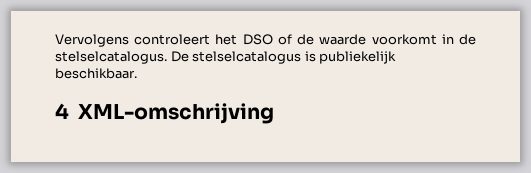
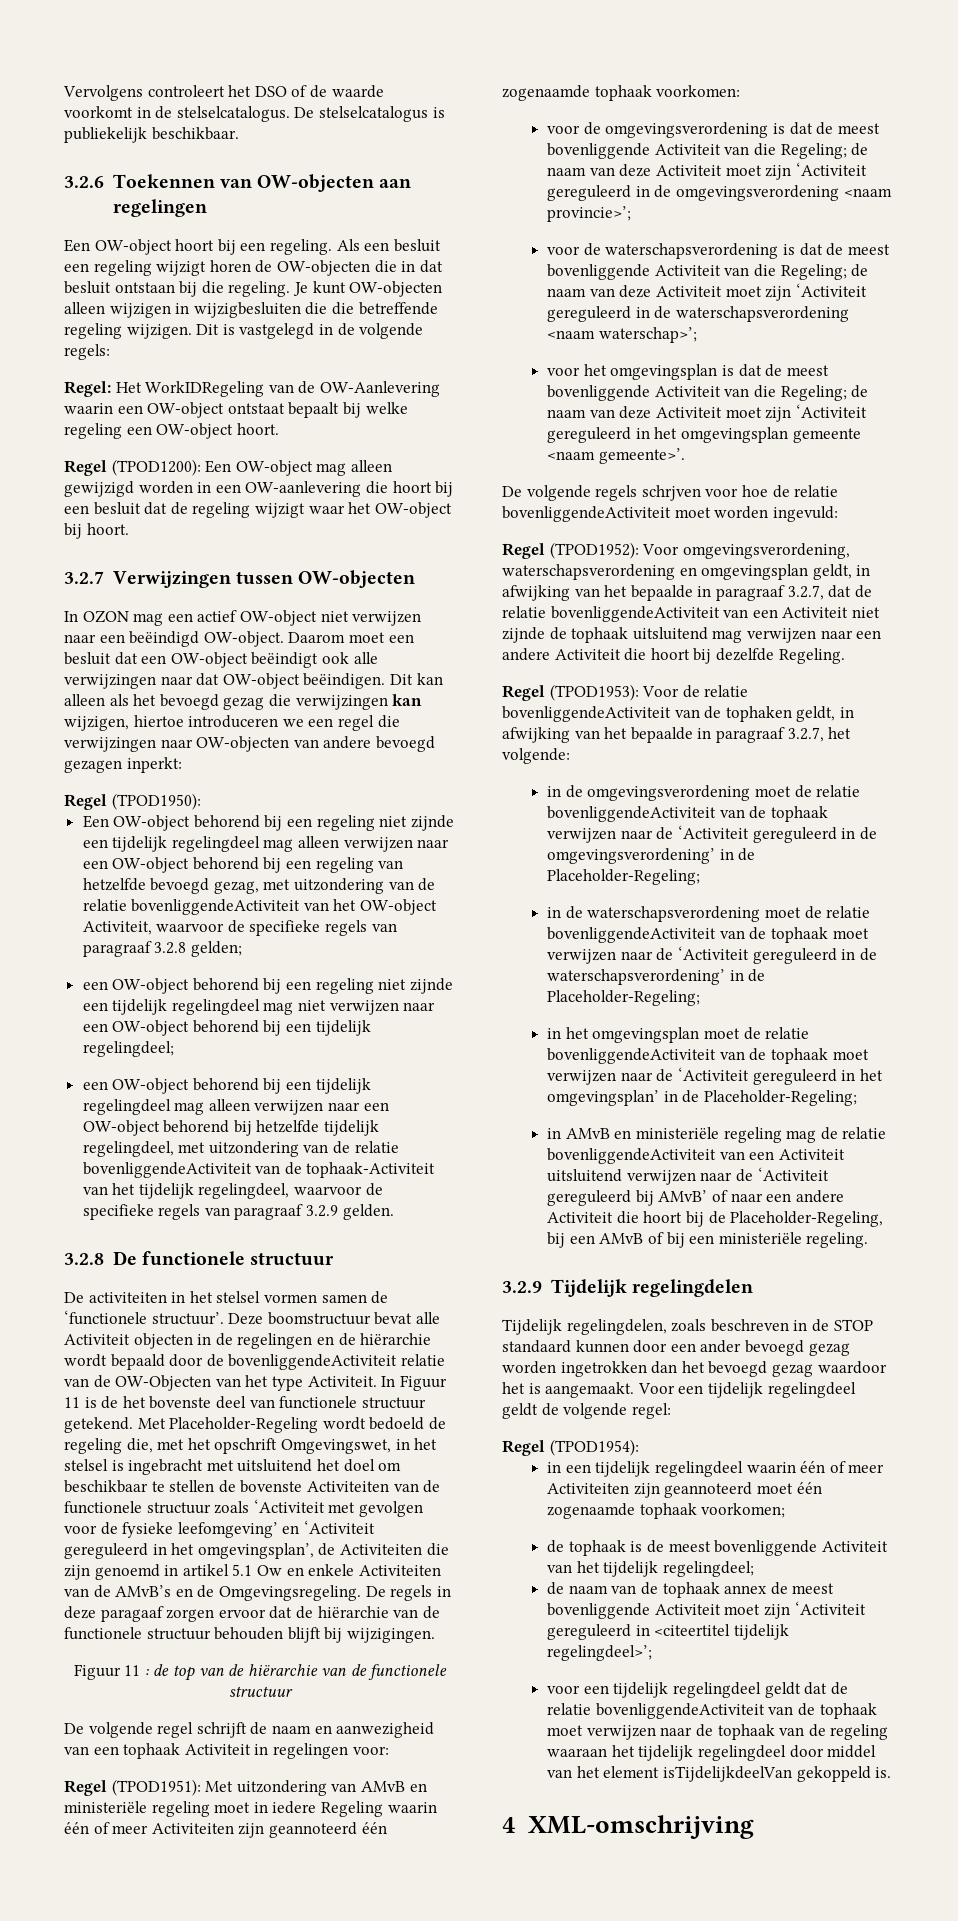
+ 3.2.6 Toekennen van OW-objecten aan regelingen
+ Een OW-object hoort bij een regeling. Als een besluit een regeling wijzigt horen de OW-objecten die in dat besluit ontstaan bij die regeling. Je kunt OW-objecten alleen wijzigen in wijzigbesluiten die die betreffende regeling wijzigen. Dit is vastgelegd in de volgende regels:
+ Regel: Het WorkIDRegeling van de OW-Aanlevering waarin een OW-object ontstaat bepaalt bij welke regeling een OW-object hoort.
+ Regel (TPOD1200): Een OW-object mag alleen gewijzigd worden in een OW-aanlevering die hoort bij een besluit dat de regeling wijzigt waar het OW-object bij hoort.
+ 3.2.7 Verwijzingen tussen OW-objecten
+ In OZON mag een actief OW-object niet verwijzen naar een beëindigd OW-object. Daarom moet een besluit dat een OW-object beëindigt ook alle verwijzingen naar dat OW-object beëindigen. Dit kan alleen als het bevoegd gezag die verwijzingen kan wijzigen, hiertoe introduceren we een regel die verwijzingen naar OW-objecten van andere bevoegd gezagen inperkt:
+ Regel (TPOD1950):
+ Een OW-object behorend bij een regeling niet zijnde een tijdelijk regelingdeel mag alleen verwijzen naar een OW-object behorend bij een regeling van hetzelfde bevoegd gezag, met uitzondering van de relatie bovenliggendeActiviteit van het OW-object Activiteit, waarvoor de specifieke regels van paragraaf 3.2.8 gelden;
+ een OW-object behorend bij een regeling niet zijnde een tijdelijk regelingdeel mag niet verwijzen naar een OW-object behorend bij een tijdelijk regelingdeel;
+ een OW-object behorend bij een tijdelijk regelingdeel mag alleen verwijzen naar een OW-object behorend bij hetzelfde tijdelijk regelingdeel, met uitzondering van de relatie bovenliggendeActiviteit van de tophaak-Activiteit van het tijdelijk regelingdeel, waarvoor de specifieke regels van paragraaf 3.2.9 gelden.
+ 3.2.8 De functionele structuur
+ De activiteiten in het stelsel vormen samen de ‘functionele structuur’. Deze boomstructuur bevat alle Activiteit objecten in de regelingen en de hiërarchie wordt bepaald door de bovenliggendeActiviteit relatie van de OW-Objecten van het type Activiteit. In Figuur 11 is de het bovenste deel van functionele structuur getekend. Met Placeholder-Regeling wordt bedoeld de regeling die, met het opschrift Omgevingswet, in het stelsel is ingebracht met uitsluitend het doel om beschikbaar te stellen de bovenste Activiteiten van de functionele structuur zoals ‘Activiteit met gevolgen voor de fysieke leefomgeving’ en ‘Activiteit gereguleerd in het omgevingsplan’, de Activiteiten die zijn genoemd in artikel 5.1 Ow en enkele Activiteiten van de AMvB’s en de Omgevingsregeling. De regels in deze paragaaf zorgen ervoor dat de hiërarchie van de functionele structuur behouden blijft bij wijzigingen.
+ Figuur 11 : de top van de hiërarchie van de functionele structuur
+ De volgende regel schrijft de naam en aanwezigheid van een tophaak Activiteit in regelingen voor:
+ Regel (TPOD1951): Met uitzondering van AMvB en ministeriële regeling moet in iedere Regeling waarin één of meer Activiteiten zijn geannoteerd één zogenaamde tophaak voorkomen:
+ voor de omgevingsverordening is dat de meest bovenliggende Activiteit van die Regeling; de naam van deze Activiteit moet zijn ‘Activiteit gereguleerd in de omgevingsverordening <naam provincie>’;
+ voor de waterschapsverordening is dat de meest bovenliggende Activiteit van die Regeling; de naam van deze Activiteit moet zijn ‘Activiteit gereguleerd in de waterschapsverordening <naam waterschap>’;
+ voor het omgevingsplan is dat de meest bovenliggende Activiteit van die Regeling; de naam van deze Activiteit moet zijn ‘Activiteit gereguleerd in het omgevingsplan gemeente <naam gemeente>’.
+ De volgende regels schrjven voor hoe de relatie bovenliggendeActiviteit moet worden ingevuld:
+ Regel (TPOD1952): Voor omgevingsverordening, waterschapsverordening en omgevingsplan geldt, in afwijking van het bepaalde in paragraaf 3.2.7, dat de relatie bovenliggendeActiviteit van een Activiteit niet zijnde de tophaak uitsluitend mag verwijzen naar een andere Activiteit die hoort bij dezelfde Regeling.
+ Regel (TPOD1953): Voor de relatie bovenliggendeActiviteit van de tophaken geldt, in afwijking van het bepaalde in paragraaf 3.2.7, het volgende:
+ in de omgevingsverordening moet de relatie bovenliggendeActiviteit van de tophaak verwijzen naar de ‘Activiteit gereguleerd in de omgevingsverordening’ in de Placeholder-Regeling;
+ in de waterschapsverordening moet de relatie bovenliggendeActiviteit van de tophaak moet verwijzen naar de ‘Activiteit gereguleerd in de waterschapsverordening’ in de Placeholder-Regeling;
+ in het omgevingsplan moet de relatie bovenliggendeActiviteit van de tophaak moet verwijzen naar de ‘Activiteit gereguleerd in het omgevingsplan’ in de Placeholder-Regeling;
+ in AMvB en ministeriële regeling mag de relatie bovenliggendeActiviteit van een Activiteit uitsluitend verwijzen naar de ‘Activiteit gereguleerd bij AMvB’ of naar een andere Activiteit die hoort bij de Placeholder-Regeling, bij een AMvB of bij een ministeriële regeling.
+ 3.2.9 Tijdelijk regelingdelen
+ Tijdelijk regelingdelen, zoals beschreven in de STOP standaard kunnen door een ander bevoegd gezag worden ingetrokken dan het bevoegd gezag waardoor het is aangemaakt. Voor een tijdelijk regelingdeel geldt de volgende regel:
+ Regel (TPOD1954):
+ in een tijdelijk regelingdeel waarin één of meer Activiteiten zijn geannoteerd moet één zogenaamde tophaak voorkomen;
+ de tophaak is de meest bovenliggende Activiteit van het tijdelijk regelingdeel;
+ de naam van de tophaak annex de meest bovenliggende Activiteit moet zijn ‘Activiteit gereguleerd in <citeertitel tijdelijk regelingdeel>’;
+ voor een tijdelijk regelingdeel geldt dat de relatie bovenliggendeActiviteit van de tophaak moet verwijzen naar de tophaak van de regeling waaraan het tijdelijk regelingdeel door middel van het element isTijdelijkdeelVan gekoppeld is.

